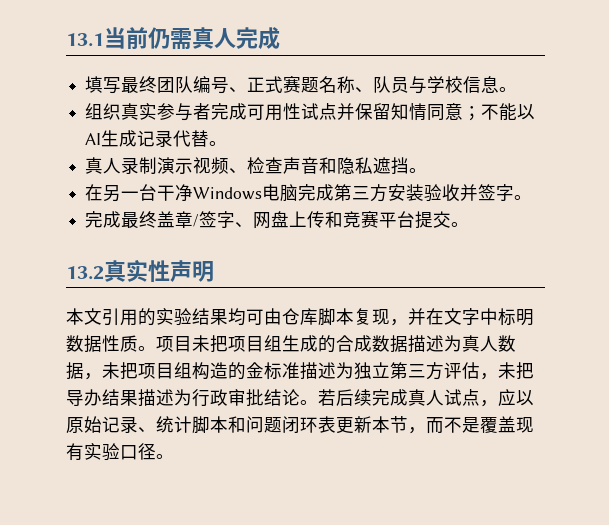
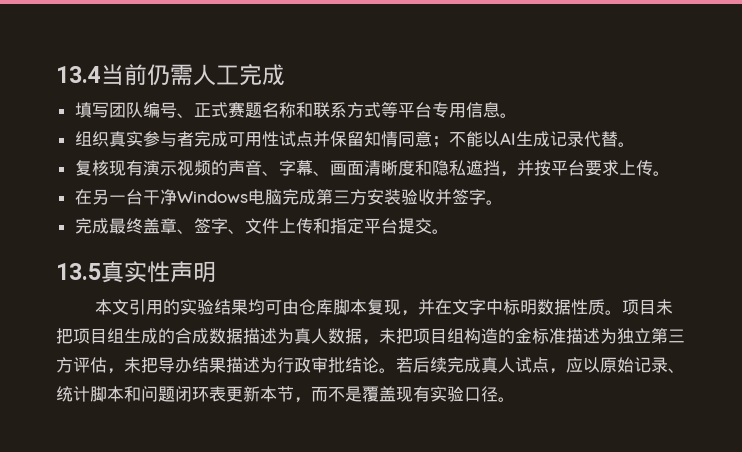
- 13.1当前仍需真人完成
+ 13.4当前仍需人工完成
- 填写最终团队编号、正式赛题名称、队员与学校信息。
+ 填写团队编号、正式赛题名称和联系方式等平台专用信息。
- 真人录制演示视频、检查声音和隐私遮挡。
+ 复核现有演示视频的声音、字幕、画面清晰度和隐私遮挡，并按平台要求上传。
- 完成最终盖章/签字、网盘上传和竞赛平台提交。
+ 完成最终盖章、签字、文件上传和指定平台提交。
- 13.2真实性声明
+ 13.5真实性声明

